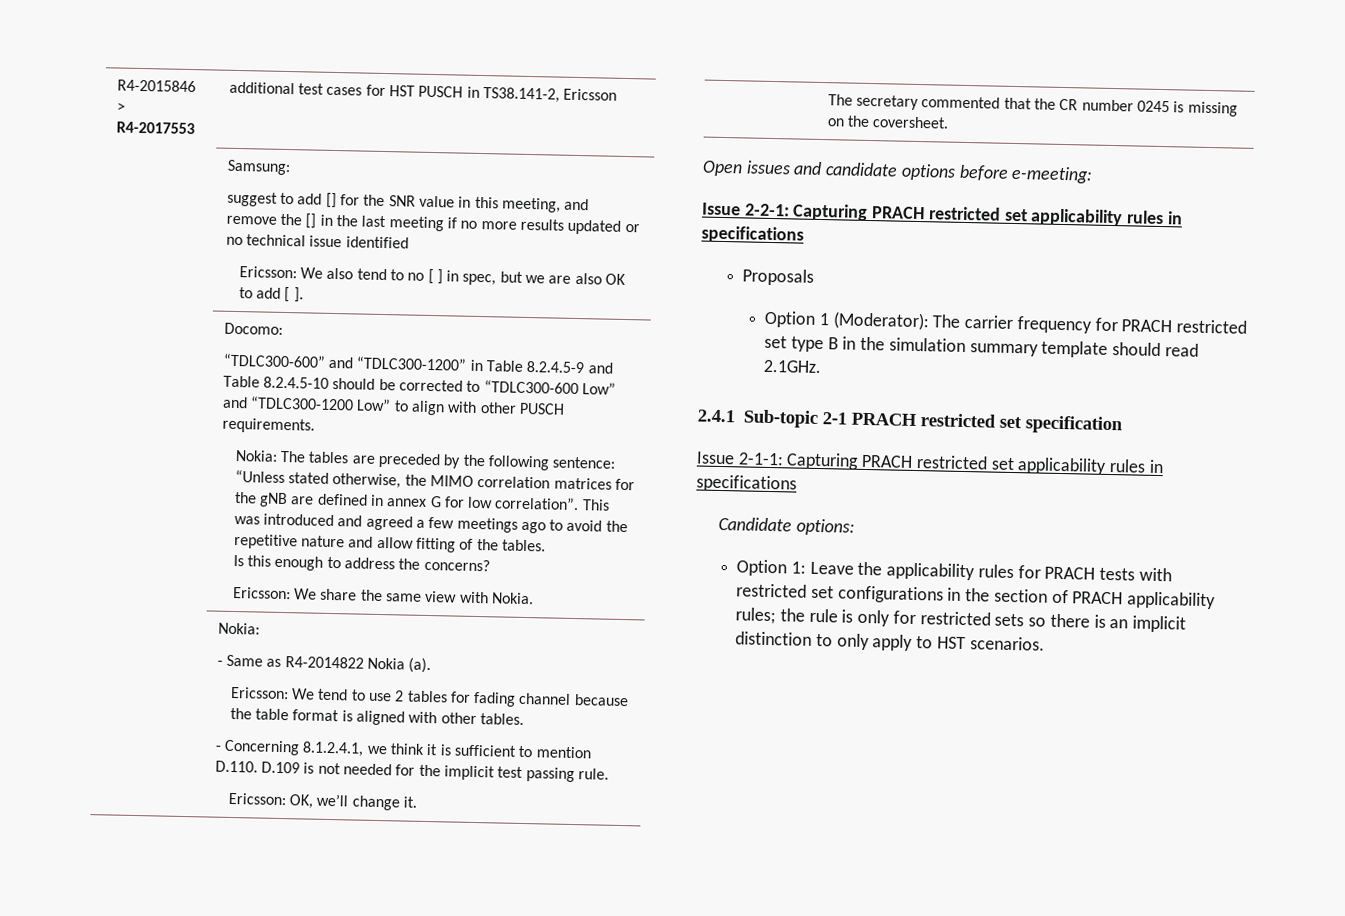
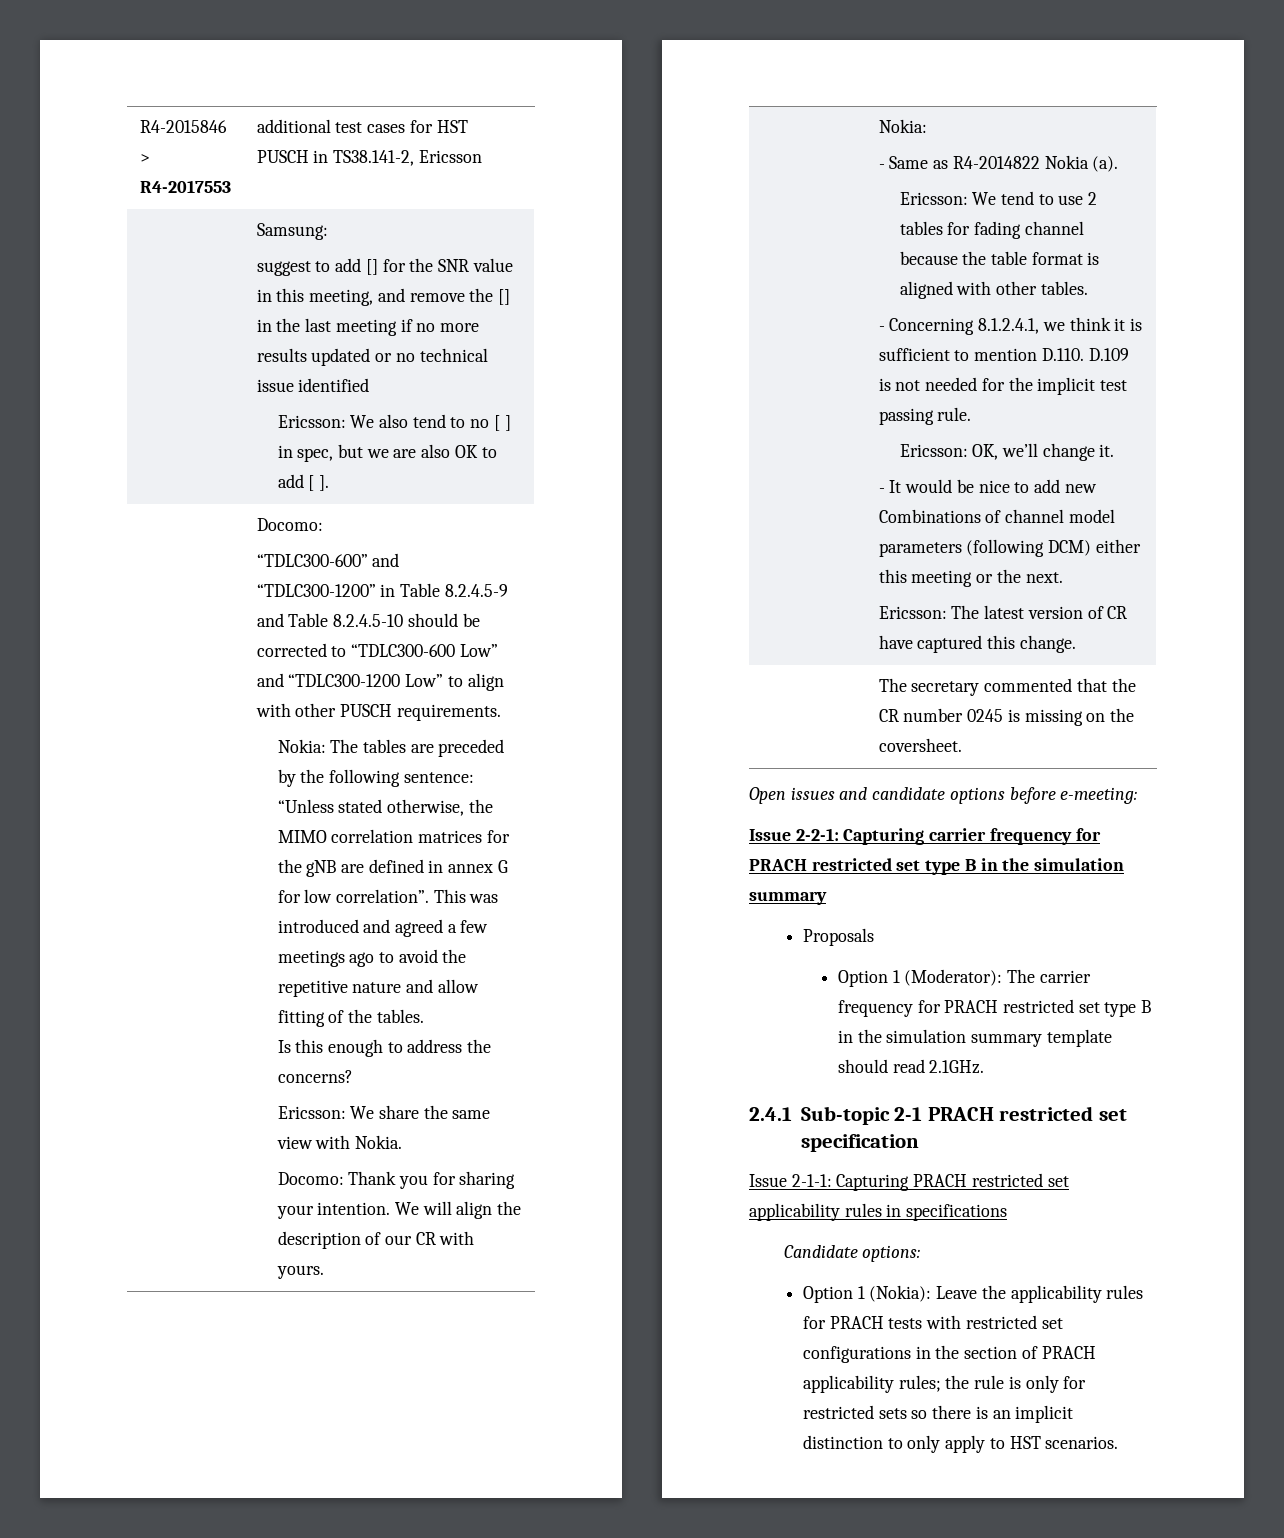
+ Docomo: Thank you for sharing your intention. We will align the description of our CR with yours.
+ - It would be nice to add new Combinations of channel model parameters (following DCM) either this meeting or the next.
+ Ericsson: The latest version of CR have captured this change.
- Issue 2-2-1: Capturing PRACH restricted set applicability rules in specifications
+ Issue 2-2-1: Capturing carrier frequency for PRACH restricted set type B in the simulation summary
- Option 1: Leave the applicability rules for PRACH tests with restricted set configurations in the section of PRACH applicability rules; the rule is only for restricted sets so there is an implicit distinction to only apply to HST scenarios.
+ Option 1 (Nokia): Leave the applicability rules for PRACH tests with restricted set configurations in the section of PRACH applicability rules; the rule is only for restricted sets so there is an implicit distinction to only apply to HST scenarios.

